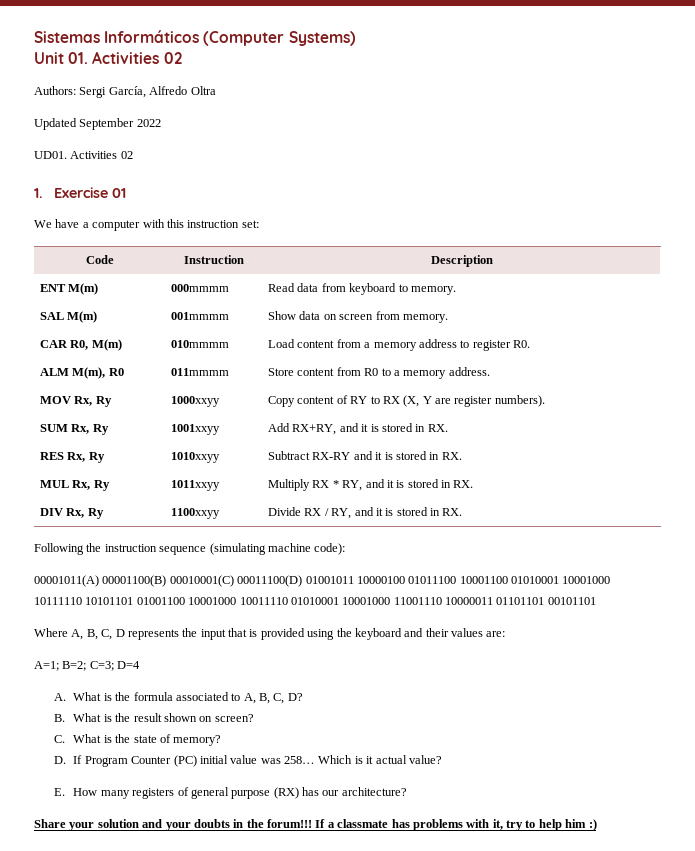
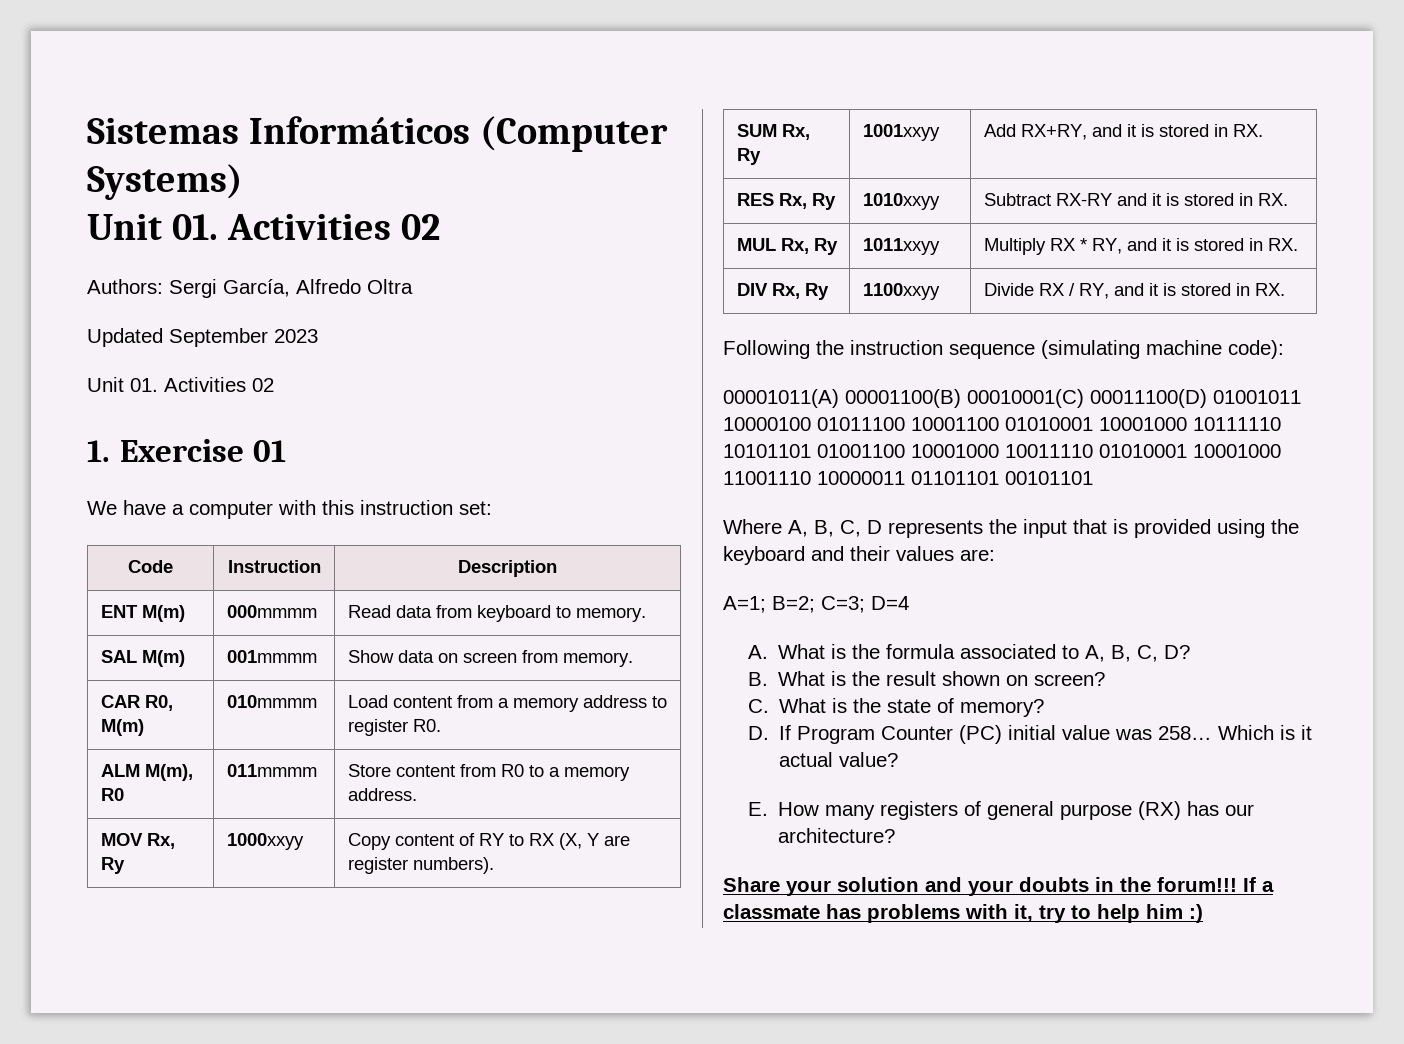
- Updated September 2022
- UD01. Activities 02
+ Updated September 2023
+ Unit 01. Activities 02

